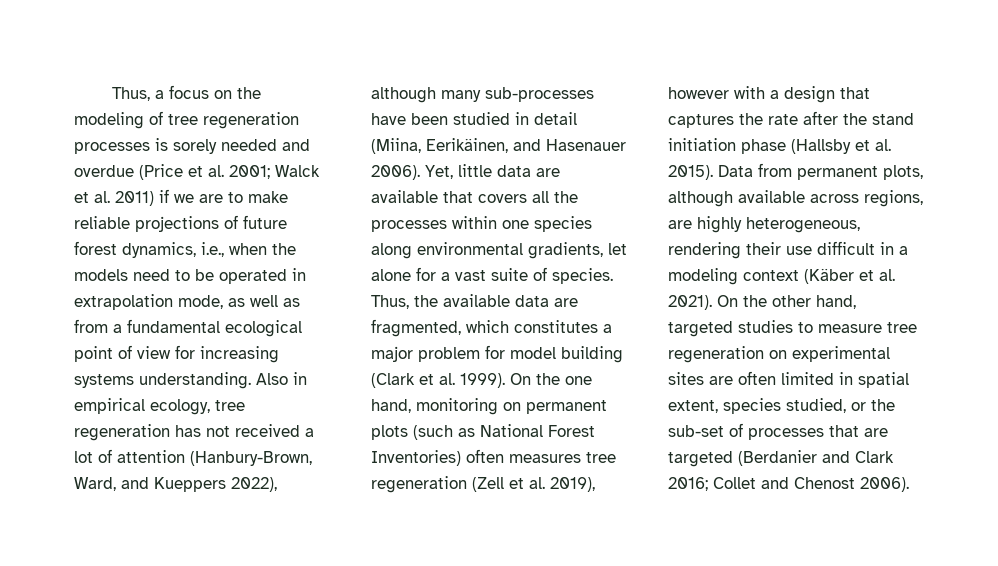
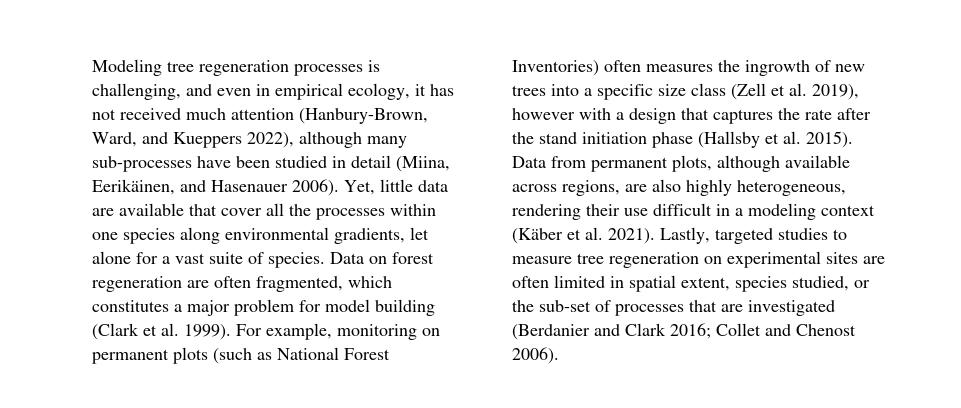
- Thus, a focus on the modeling of tree regeneration processes is sorely needed and overdue (Price et al. 2001; Walck et al. 2011) if we are to make reliable projections of future forest dynamics, i.e., when the models need to be operated in extrapolation mode, as well as from a fundamental ecological point of view for increasing systems understanding. Also in empirical ecology, tree regeneration has not received a lot of attention (Hanbury-Brown, Ward, and Kueppers 2022), although many sub-processes have been studied in detail (Miina, Eerikäinen, and Hasenauer 2006).
+ Modeling tree regeneration processes is challenging, and even in empirical ecology, it has not received much attention (Hanbury-Brown, Ward, and Kueppers 2022), although many sub-processes have been studied in detail (Miina, Eerikäinen, and Hasenauer 2006).
- Yet, little data are available that covers all the processes within one species along environmental gradients, let alone for a vast suite of species.
+ Yet, little data are available that cover all the processes within one species along environmental gradients, let alone for a vast suite of species.
- Thus, the available data are fragmented, which constitutes a major problem for model building (Clark et al. 1999).
+ Data on forest regeneration are often fragmented, which constitutes a major problem for model building (Clark et al. 1999).
- On the one hand, monitoring on permanent plots (such as National Forest Inventories) often measures tree regeneration (Zell et al. 2019), however with a design that captures the rate after the stand initiation phase (Hallsby et al. 2015).
+ For example, monitoring on permanent plots (such as National Forest Inventories) often measures the ingrowth of new trees into a specific size class (Zell et al. 2019), however with a design that captures the rate after the stand initiation phase (Hallsby et al. 2015).
- Data from permanent plots, although available across regions, are highly heterogeneous, rendering their use difficult in a modeling context (Käber et al. 2021).
+ Data from permanent plots, although available across regions, are also highly heterogeneous, rendering their use difficult in a modeling context (Käber et al. 2021).
- On the other hand, targeted studies to measure tree regeneration on experimental sites are often limited in spatial extent, species studied, or the sub-set of processes that are targeted (Berdanier and Clark 2016; Collet and Chenost 2006).
+ Lastly, targeted studies to measure tree regeneration on experimental sites are often limited in spatial extent, species studied, or the sub-set of processes that are investigated (Berdanier and Clark 2016; Collet and Chenost 2006).

